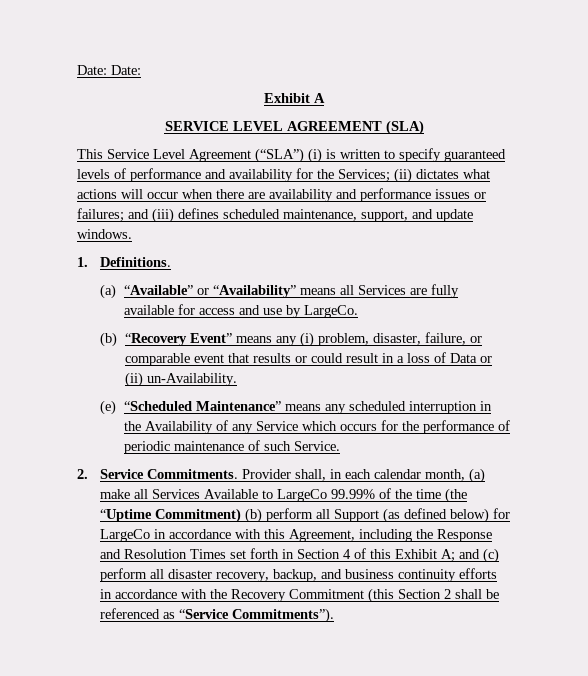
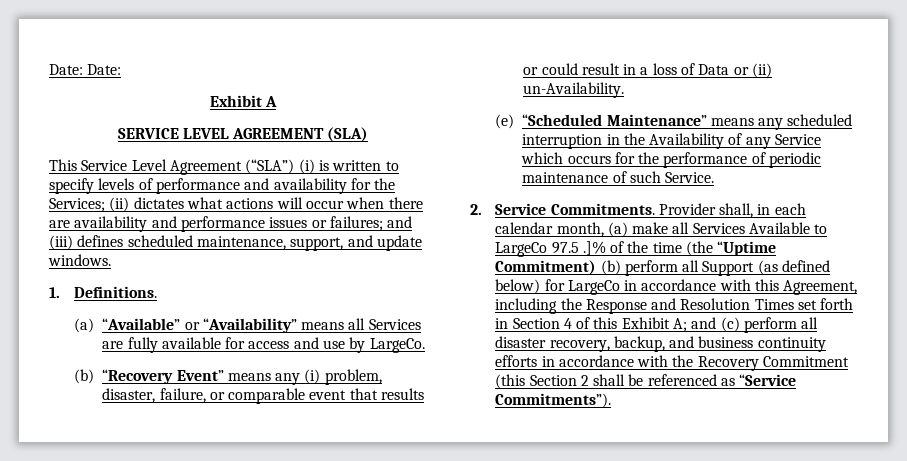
- This Service Level Agreement (“SLA”) (i) is written to specify guaranteed levels of performance and availability for the Services; (ii) dictates what actions will occur when there are availability and performance issues or failures; and (iii) defines scheduled maintenance, support, and update windows.
+ This Service Level Agreement (“SLA”) (i) is written to specify levels of performance and availability for the Services; (ii) dictates what actions will occur when there are availability and performance issues or failures; and (iii) defines scheduled maintenance, support, and update windows.
- Provider shall, in each calendar month, (a) make all Services Available to LargeCo 99.99% of the time (the “Uptime Commitment) (b) perform all Support (as defined below) for LargeCo in accordance with this Agreement, including the Response and Resolution Times set forth in Section 4 of this Exhibit A;
+ Provider shall, in each calendar month, (a) make all Services Available to LargeCo 97.5 .]% of the time (the “Uptime Commitment) (b) perform all Support (as defined below) for LargeCo in accordance with this Agreement, including the Response and Resolution Times set forth in Section 4 of this Exhibit A;

